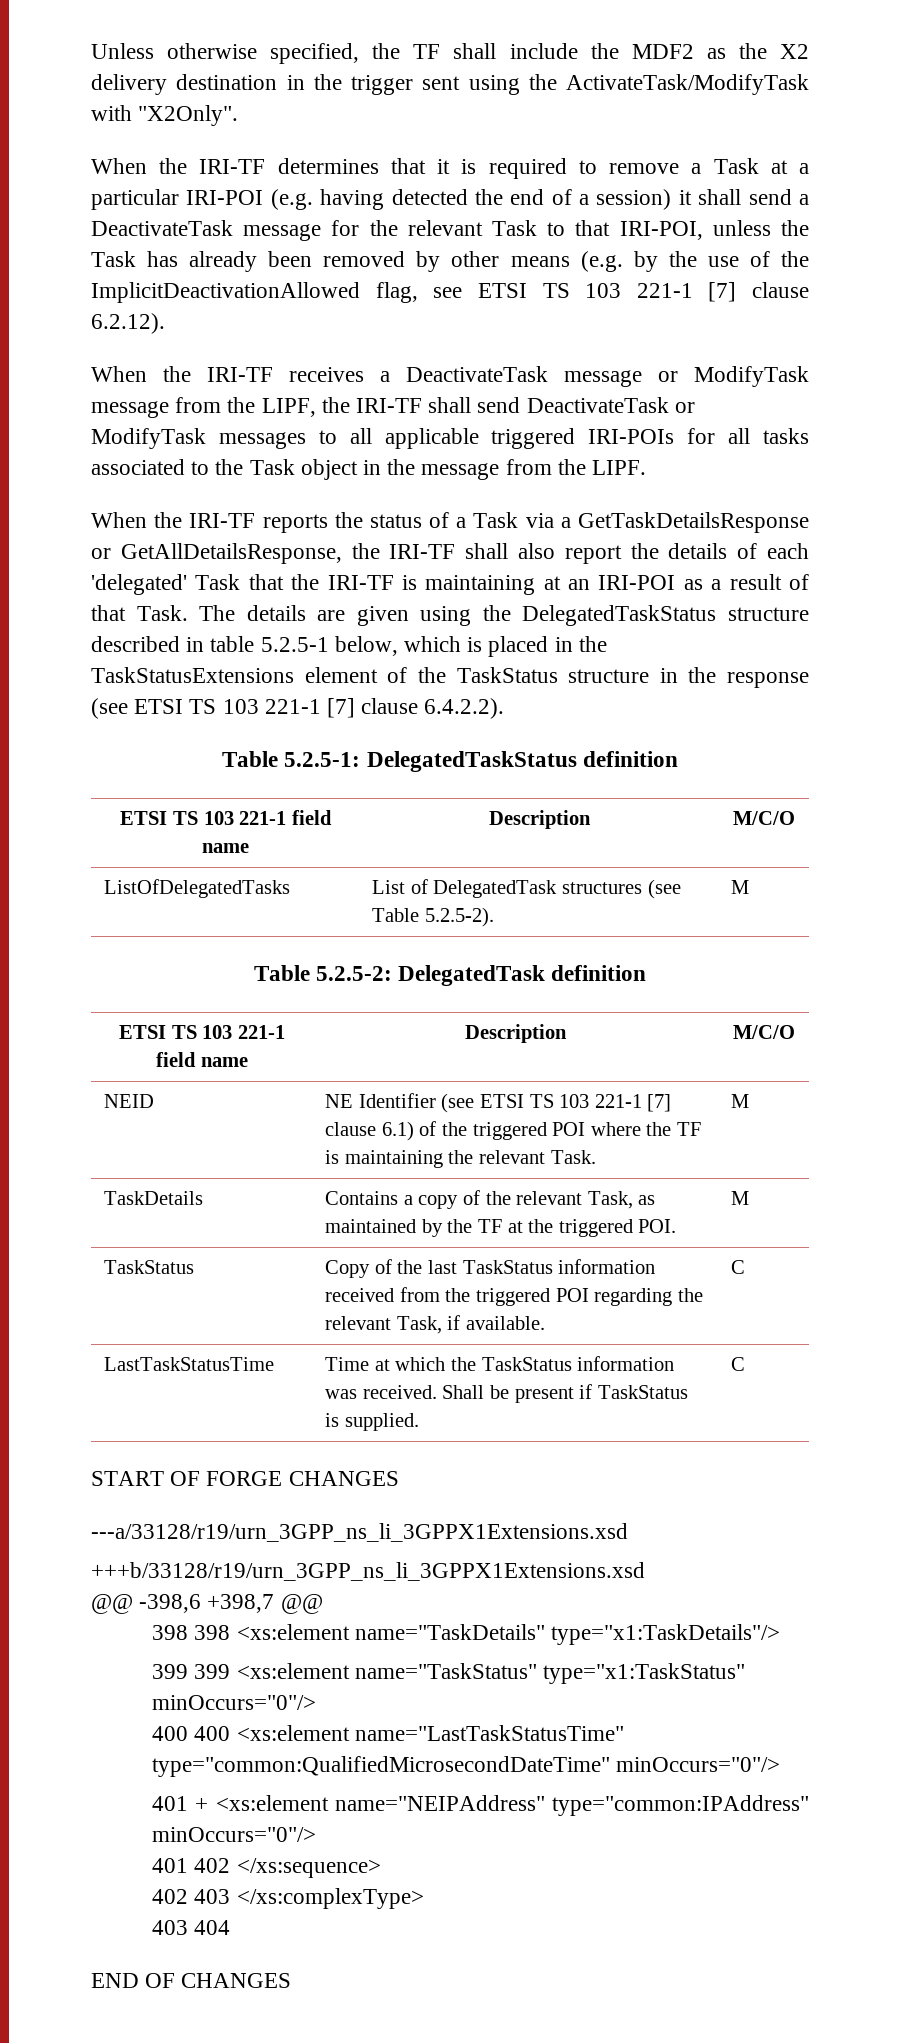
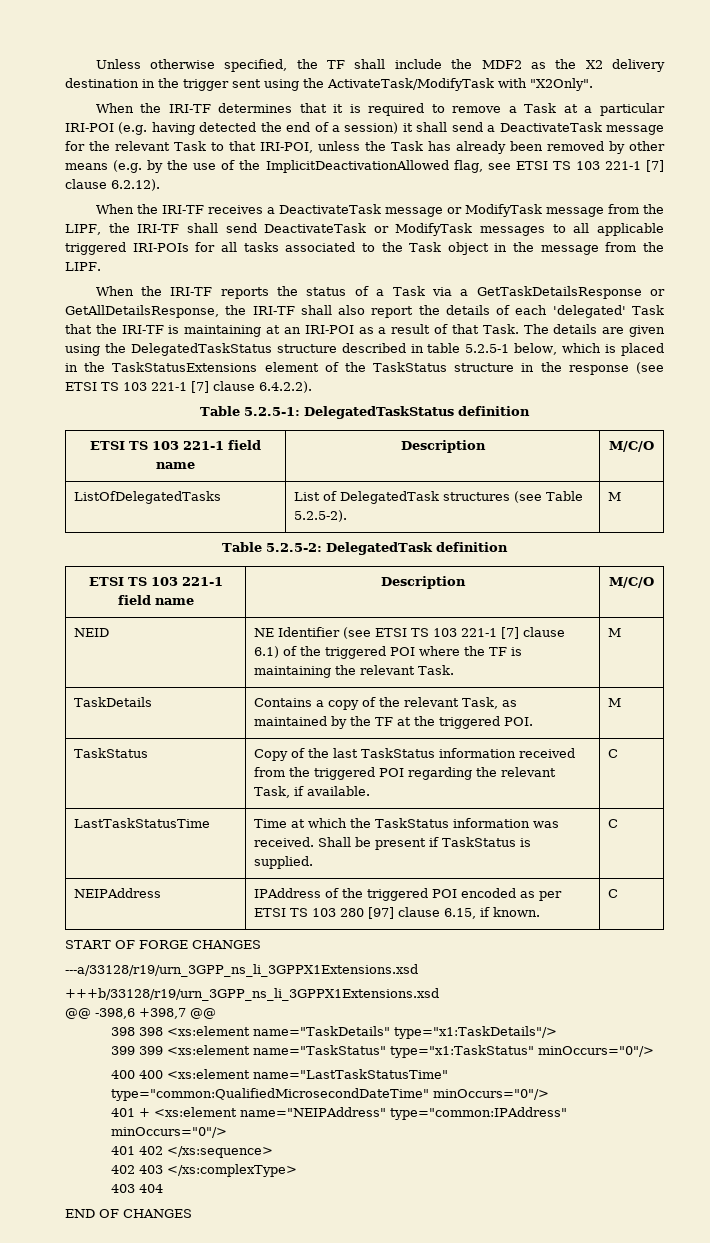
+ NEIPAddress | IPAddress of the triggered POI encoded as per ETSI TS 103 280 [97] clause 6.15, if known. | C

